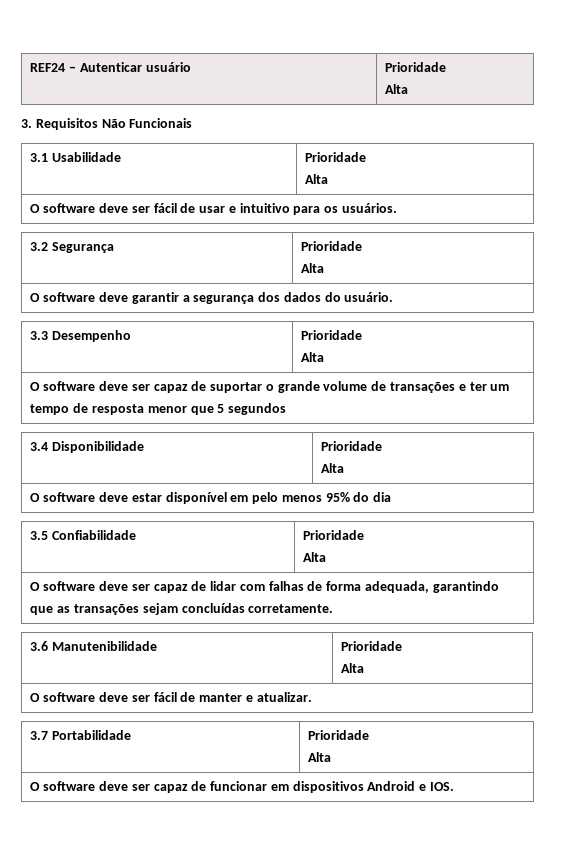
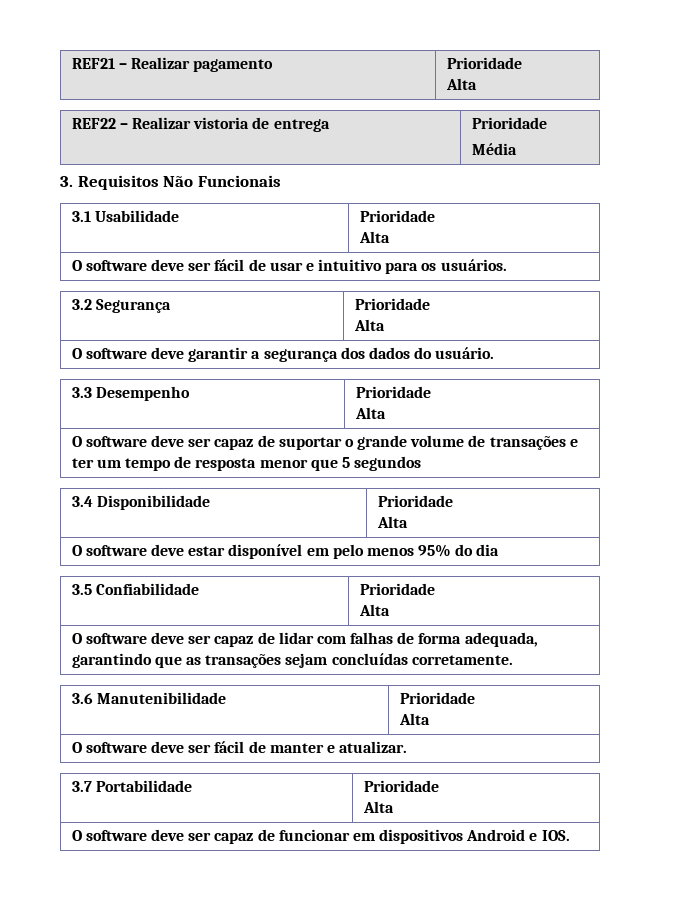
- REF24 – Autenticar usuário | Prioridade
+ REF21 – Realizar pagamento | Prioridade
  Alta
+ REF22 – Realizar vistoria de entrega | Prioridade
+ Média

